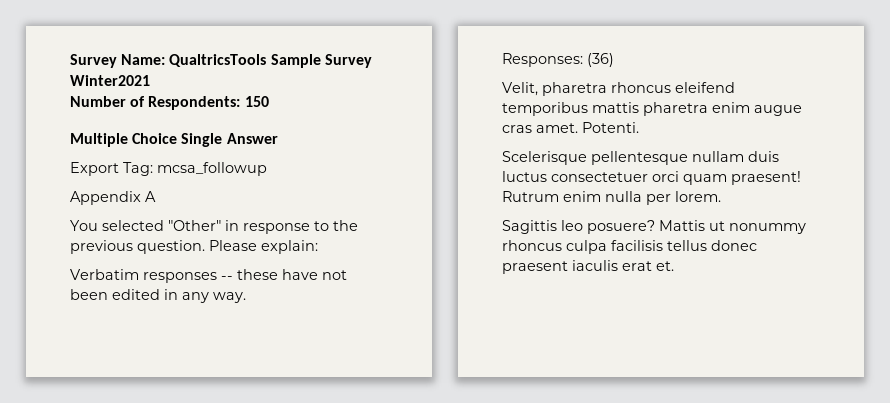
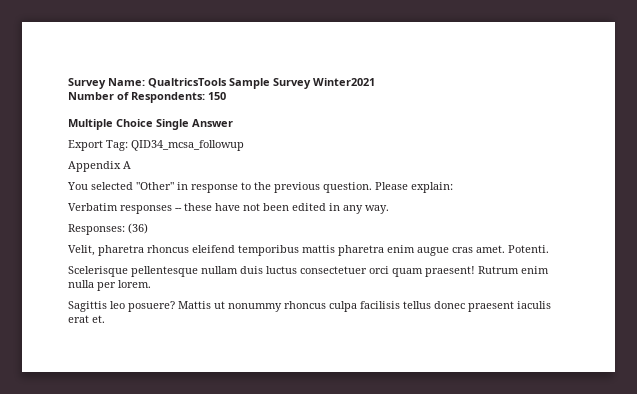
- Export Tag: mcsa_followup
+ Export Tag: QID34_mcsa_followup

